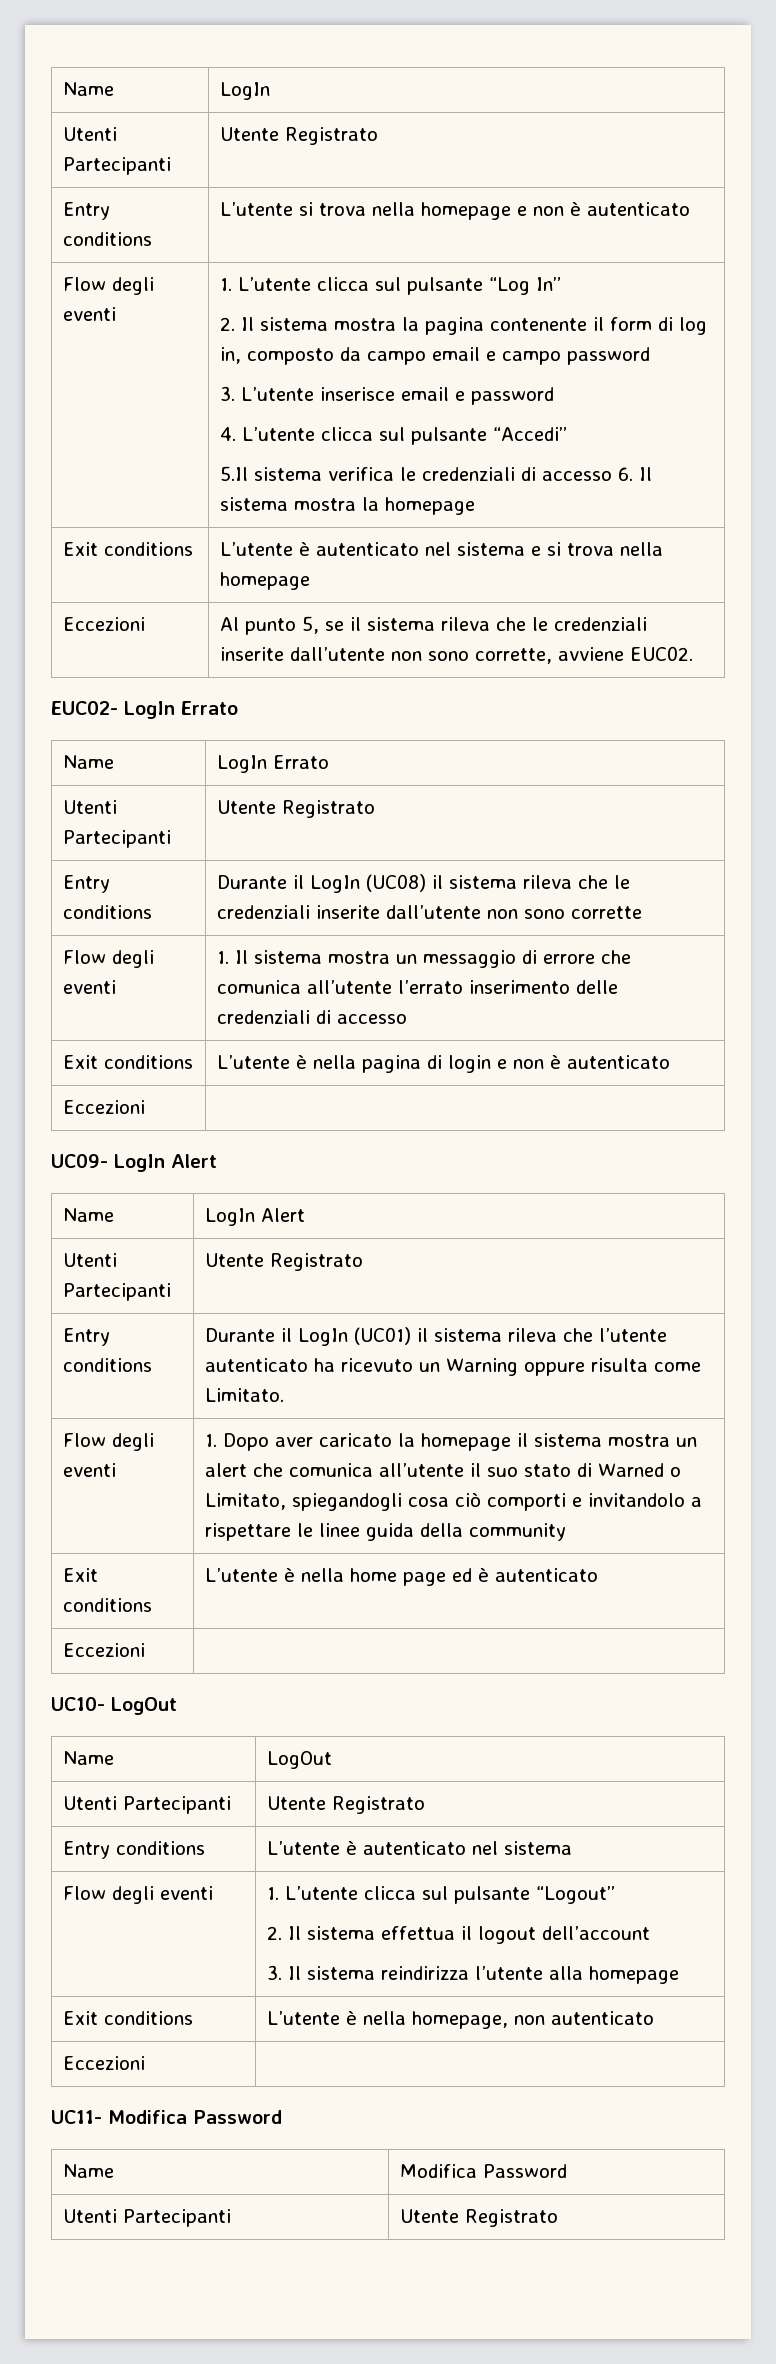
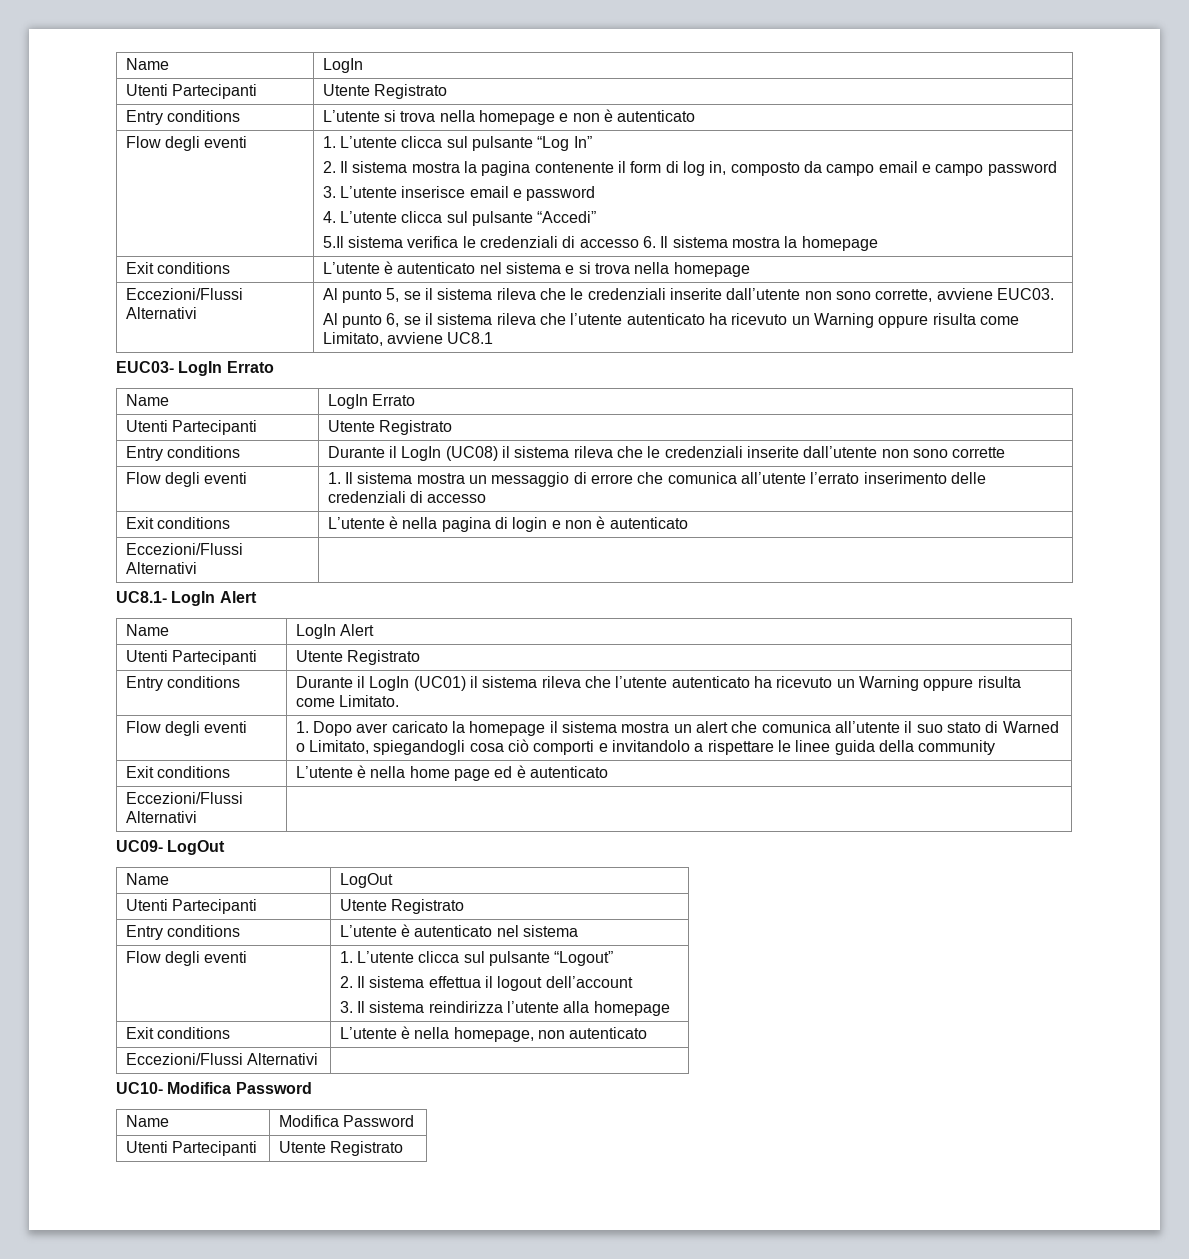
- Eccezioni | Al punto 5, se il sistema rileva che le credenziali inserite dall’utente non sono corrette, avviene EUC02.
- EUC02- LogIn Errato
+ Eccezioni/Flussi Alternativi | Al punto 5, se il sistema rileva che le credenziali inserite dall’utente non sono corrette, avviene EUC03.
+ Al punto 6, se il sistema rileva che l’utente autenticato ha ricevuto un Warning oppure risulta come Limitato, avviene UC8.1
+ EUC03- LogIn Errato
  Exit conditions | L’utente è nella pagina di login e non è autenticato
- Eccezioni |
- UC09- LogIn Alert
+ Eccezioni/Flussi Alternativi |
+ UC8.1- LogIn Alert
  Exit conditions | L’utente è nella home page ed è autenticato
- Eccezioni |
- UC10- LogOut
+ Eccezioni/Flussi Alternativi |
+ UC09- LogOut
  Exit conditions | L’utente è nella homepage, non autenticato
- Eccezioni |
- UC11- Modifica Password
+ Eccezioni/Flussi Alternativi |
+ UC10- Modifica Password

